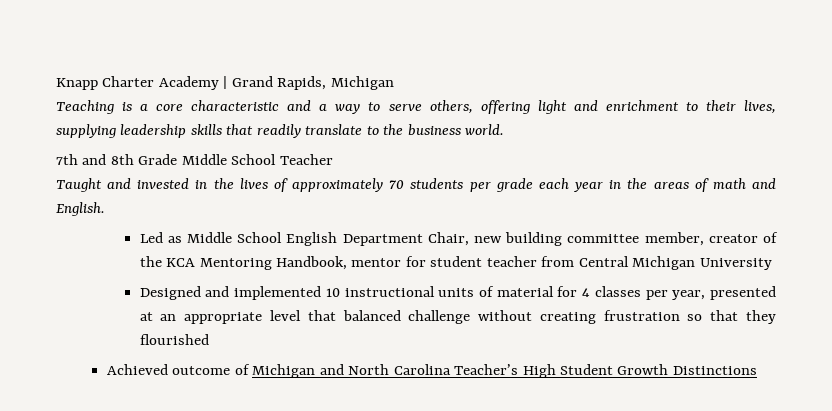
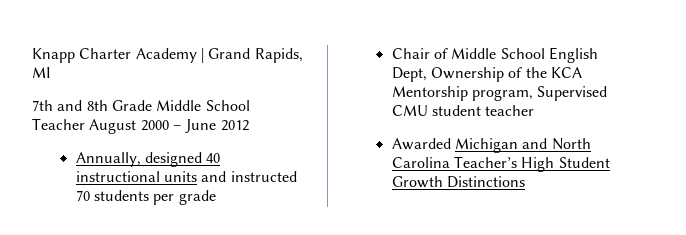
- Knapp Charter Academy | Grand Rapids, Michigan
- Teaching is a core characteristic and a way to serve others, offering light and enrichment to their lives, supplying leadership skills that readily translate to the business world.
+ Knapp Charter Academy | Grand Rapids, MI
- 7th and 8th Grade Middle School Teacher
- Taught and invested in the lives of approximately 70 students per grade each year in the areas of math and English.
- Led as Middle School English Department Chair, new building committee member, creator of the KCA Mentoring Handbook, mentor for student teacher from Central Michigan University
- Designed and implemented 10 instructional units of material for 4 classes per year, presented at an appropriate level that balanced challenge without creating frustration so that they flourished
- Achieved outcome of Michigan and North Carolina Teacher’s High Student Growth Distinctions
+ 7th and 8th Grade Middle School Teacher August 2000 – June 2012
+ Annually, designed 40 instructional units and instructed 70 students per grade
+ Chair of Middle School English Dept, Ownership of the KCA Mentorship program, Supervised CMU student teacher
+ Awarded Michigan and North Carolina Teacher’s High Student Growth Distinctions

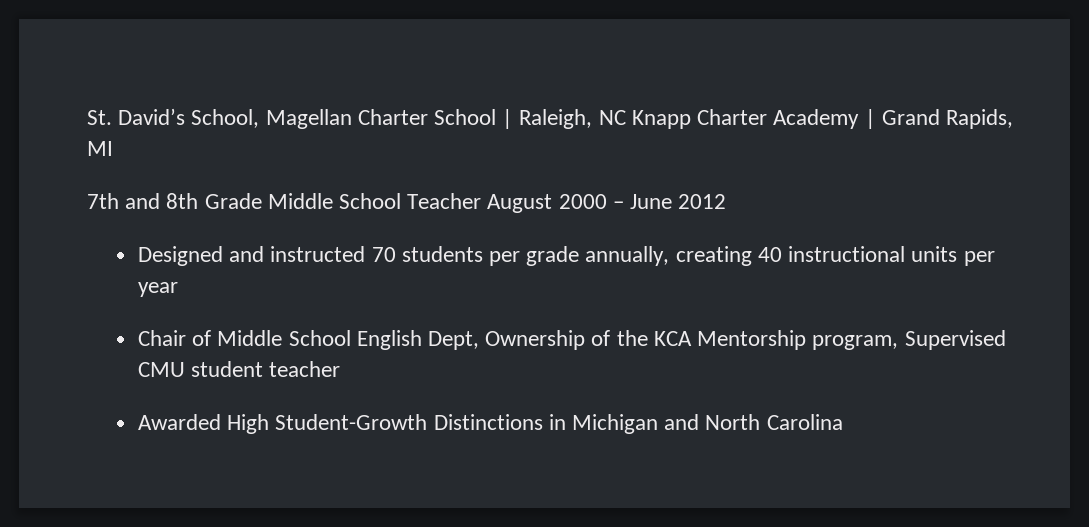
- Knapp Charter Academy | Grand Rapids, MI
+ St. David’s School, Magellan Charter School | Raleigh, NC Knapp Charter Academy | Grand Rapids, MI
- Annually, designed 40 instructional units and instructed 70 students per grade
+ Designed and instructed 70 students per grade annually, creating 40 instructional units per year
- Awarded Michigan and North Carolina Teacher’s High Student Growth Distinctions
+ Awarded High Student-Growth Distinctions in Michigan and North Carolina

